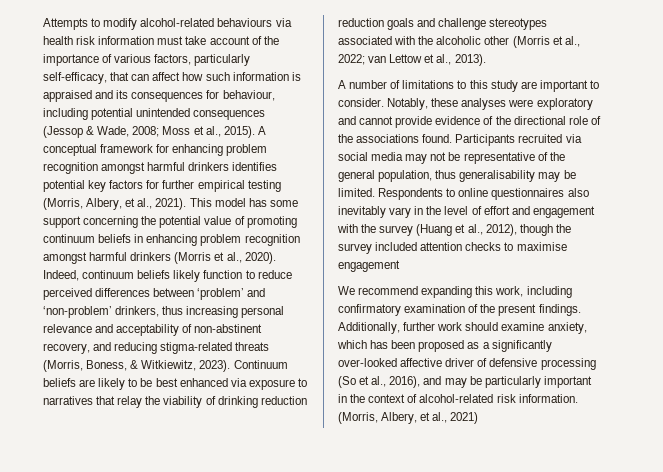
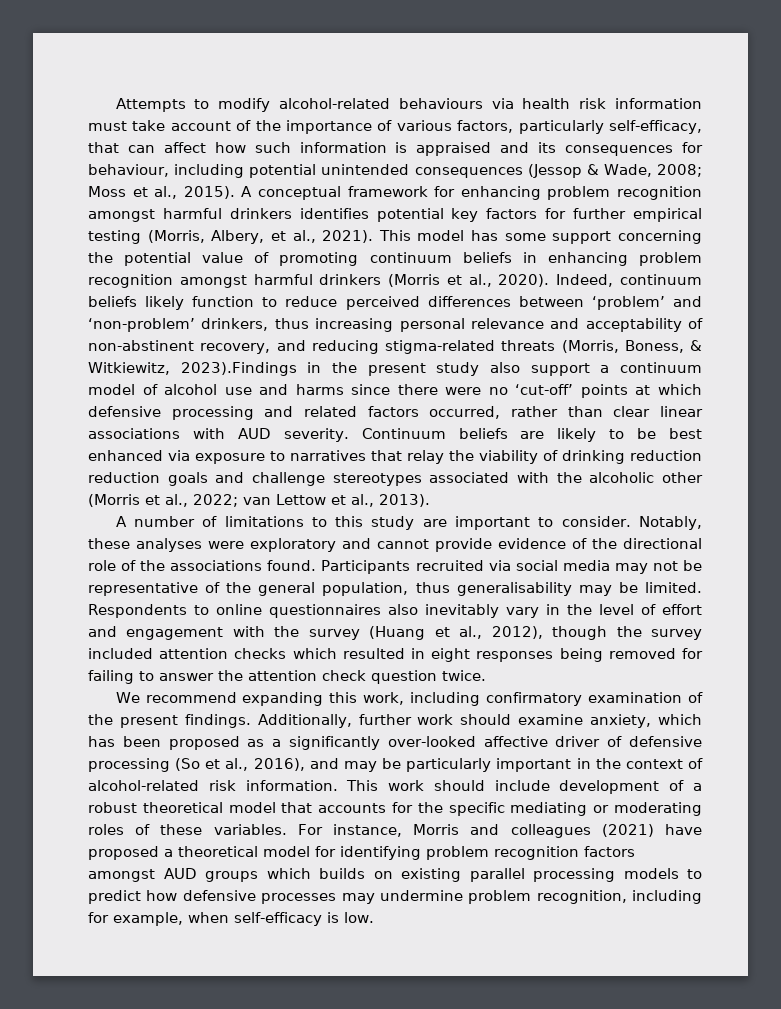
- Indeed, continuum beliefs likely function to reduce perceived differences between ‘problem’ and ‘non-problem’ drinkers, thus increasing personal relevance and acceptability of non-abstinent recovery, and reducing stigma-related threats (Morris, Boness, & Witkiewitz, 2023).
+ Indeed, continuum beliefs likely function to reduce perceived differences between ‘problem’ and ‘non-problem’ drinkers, thus increasing personal relevance and acceptability of non-abstinent recovery, and reducing stigma-related threats (Morris, Boness, & Witkiewitz, 2023).Findings in the present study also support a continuum model of alcohol use and harms since there were no ‘cut-off’ points at which defensive processing and related factors occurred, rather than clear linear associations with AUD severity.
- Respondents to online questionnaires also inevitably vary in the level of effort and engagement with the survey (Huang et al., 2012), though the survey included attention checks to maximise engagement
+ Respondents to online questionnaires also inevitably vary in the level of effort and engagement with the survey (Huang et al., 2012), though the survey included attention checks which resulted in eight responses being removed for failing to answer the attention check question twice.
- (Morris, Albery, et al., 2021)
+ This work should include development of a robust theoretical model that accounts for the specific mediating or moderating roles of these variables. For instance, Morris and colleagues (2021) have proposed a theoretical model for identifying problem recognition factors amongst AUD groups which builds on existing parallel processing models to predict how defensive processes may undermine problem recognition, including for example, when self-efficacy is low.

